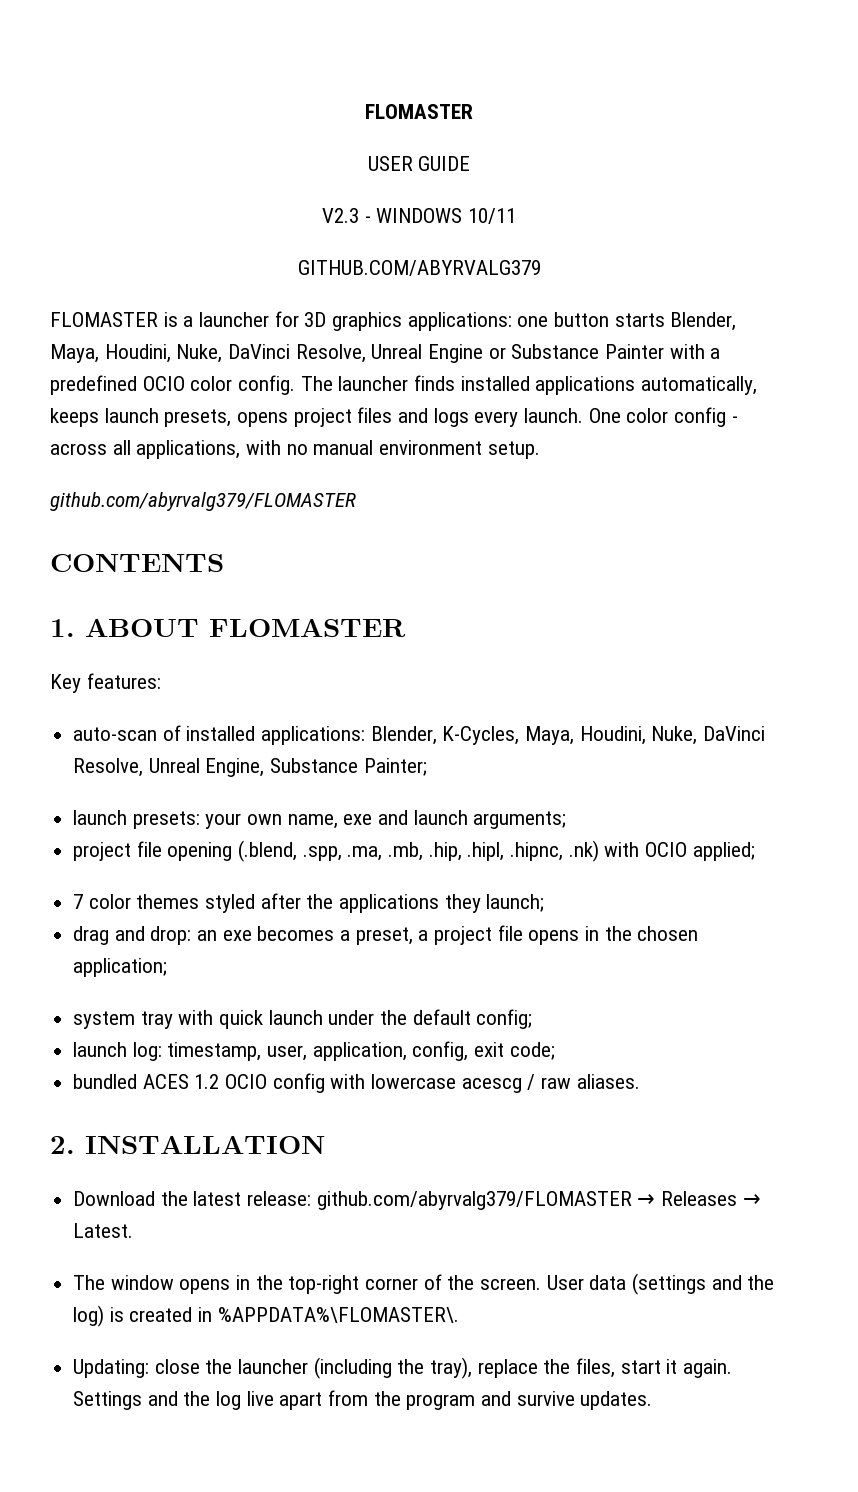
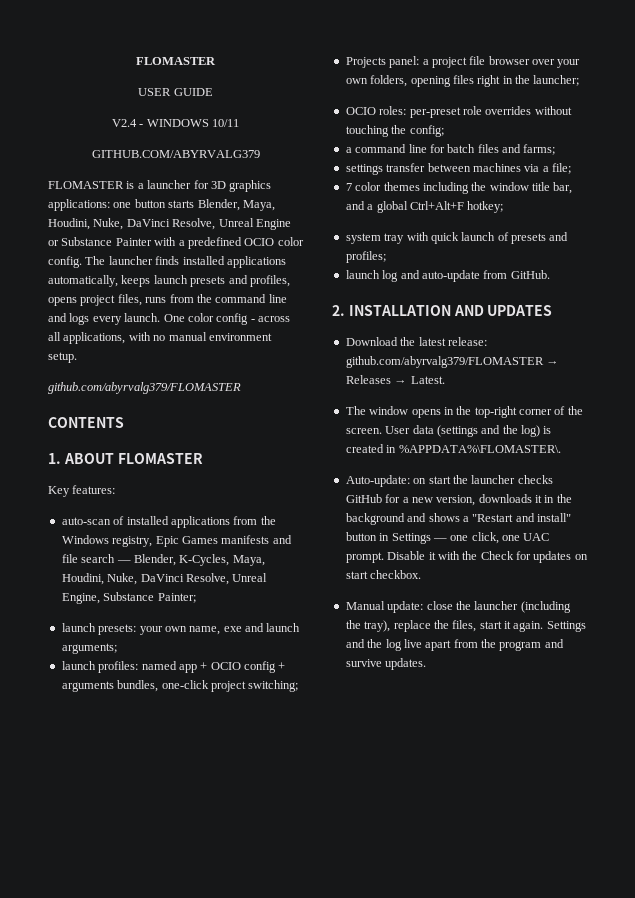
- V2.3 - WINDOWS 10/11
+ V2.4 - WINDOWS 10/11
- The launcher finds installed applications automatically, keeps launch presets, opens project files and logs every launch.
+ The launcher finds installed applications automatically, keeps launch presets and profiles, opens project files, runs from the command line and logs every launch.
- auto-scan of installed applications: Blender, K-Cycles, Maya, Houdini, Nuke, DaVinci Resolve, Unreal Engine, Substance Painter;
+ auto-scan of installed applications from the Windows registry, Epic Games manifests and file search — Blender, K-Cycles, Maya, Houdini, Nuke, DaVinci Resolve, Unreal Engine, Substance Painter;
- project file opening (.blend, .spp, .ma, .mb, .hip, .hipl, .hipnc, .nk) with OCIO applied;
- 7 color themes styled after the applications they launch;
- drag and drop: an exe becomes a preset, a project file opens in the chosen application;
+ launch profiles: named app + OCIO config + arguments bundles, one-click project switching;
+ Projects panel: a project file browser over your own folders, opening files right in the launcher;
+ OCIO roles: per-preset role overrides without touching the config;
+ a command line for batch files and farms;
+ settings transfer between machines via a file;
+ 7 color themes including the window title bar, and a global Ctrl+Alt+F hotkey;
- system tray with quick launch under the default config;
- launch log: timestamp, user, application, config, exit code;
- bundled ACES 1.2 OCIO config with lowercase acescg / raw aliases.
+ system tray with quick launch of presets and profiles;
+ launch log and auto-update from GitHub.
- 2. INSTALLATION
+ 2. INSTALLATION AND UPDATES
- Updating: close the launcher (including the tray), replace the files, start it again.
+ Auto-update: on start the launcher checks GitHub for a new version, downloads it in the background and shows a "Restart and install" button in Settings — one click, one UAC prompt. Disable it with the Check for updates on start checkbox.
+ Manual update: close the launcher (including the tray), replace the files, start it again.

